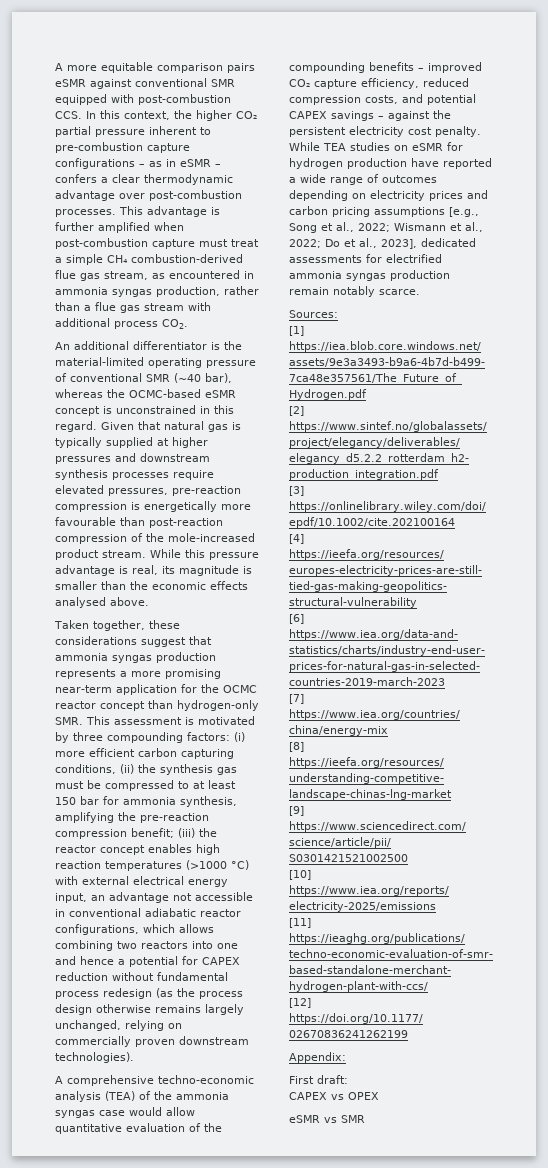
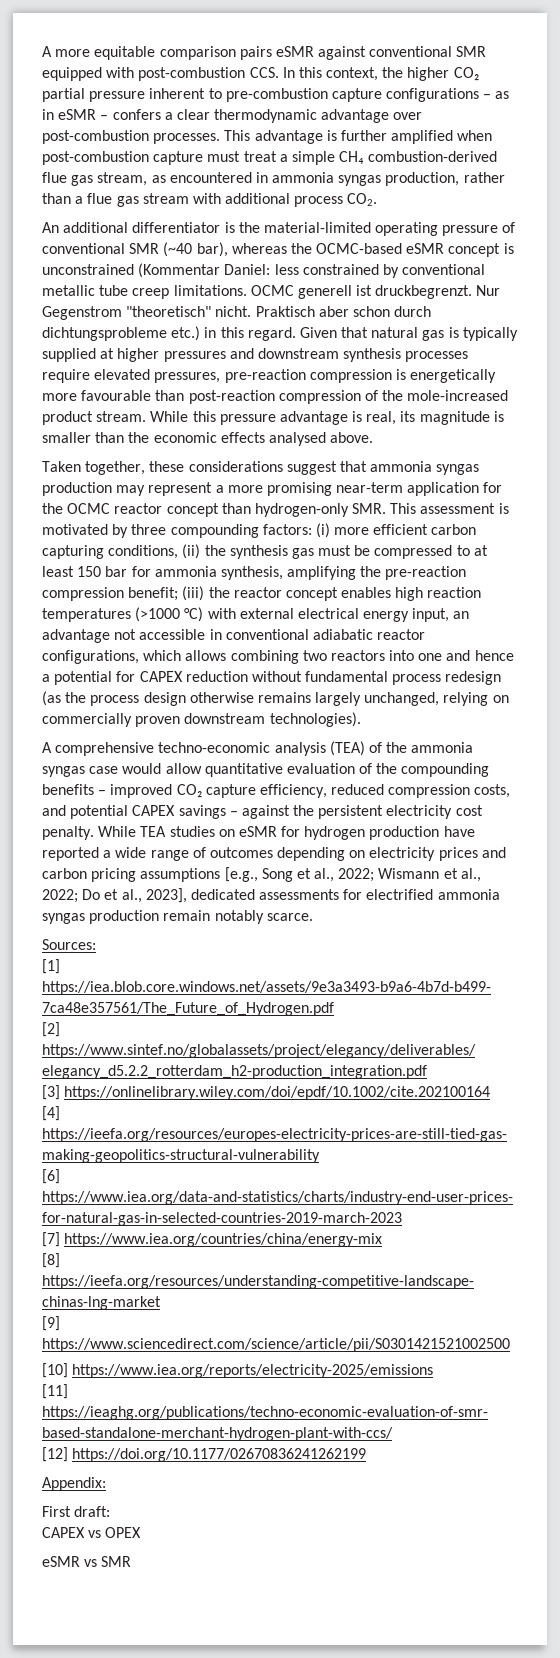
- An additional differentiator is the material-limited operating pressure of conventional SMR (~40 bar), whereas the OCMC-based eSMR concept is unconstrained in this regard.
+ An additional differentiator is the material-limited operating pressure of conventional SMR (~40 bar), whereas the OCMC-based eSMR concept is unconstrained (Kommentar Daniel: less constrained by conventional metallic tube creep limitations. OCMC generell ist druckbegrenzt. Nur Gegenstrom "theoretisch" nicht. Praktisch aber schon durch dichtungsprobleme etc.) in this regard.
- Taken together, these considerations suggest that ammonia syngas production represents a more promising near-term application for the OCMC reactor concept than hydrogen-only SMR. This assessment is motivated by three compounding factors:
+ Taken together, these considerations suggest that ammonia syngas production may represent a more promising near-term application for the OCMC reactor concept than hydrogen-only SMR. This assessment is motivated by three compounding factors:

